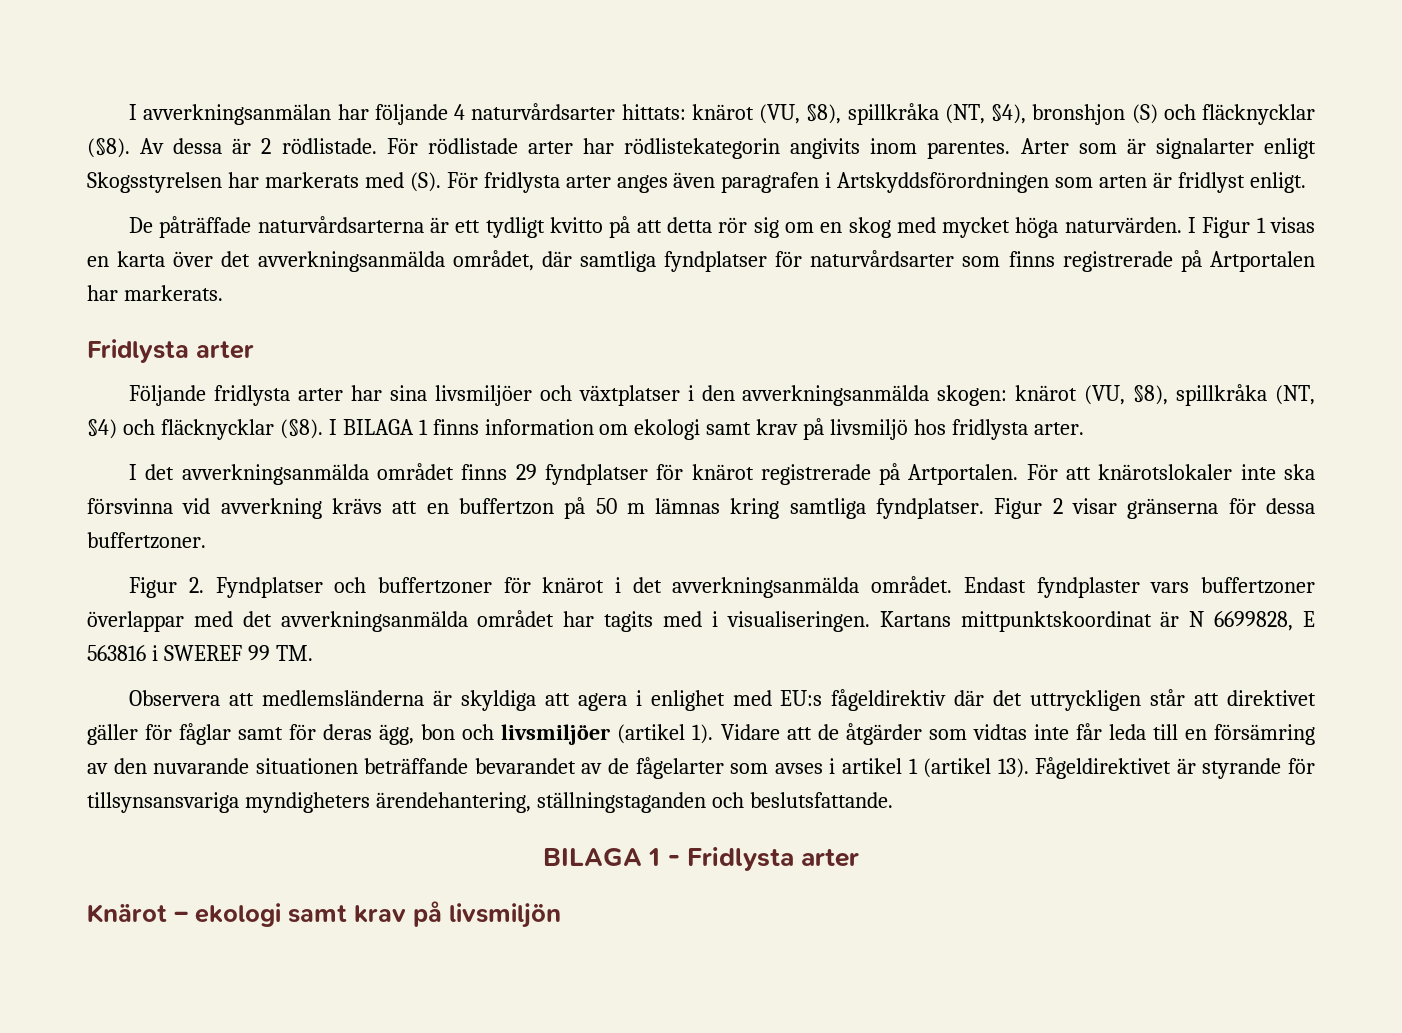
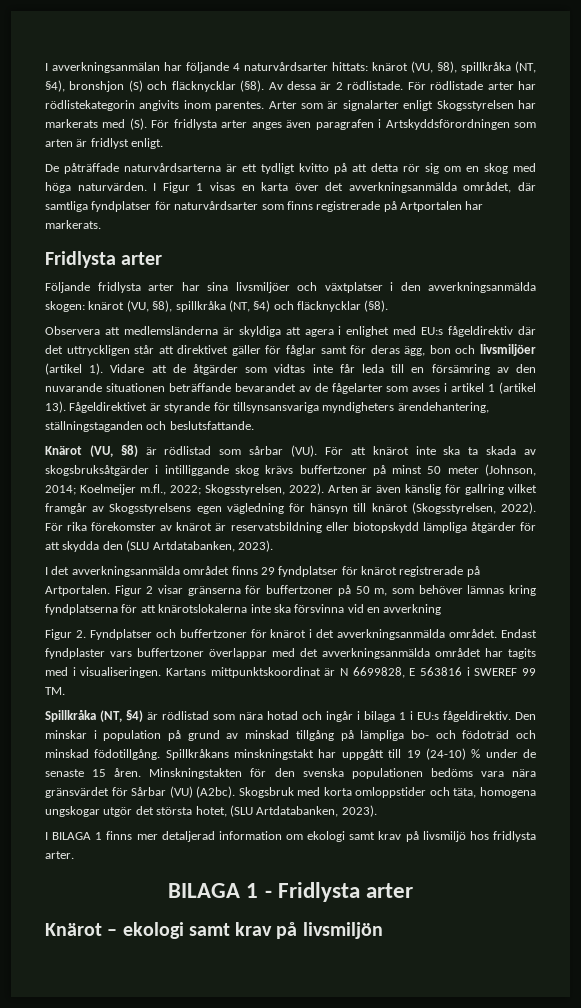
- De påträffade naturvårdsarterna är ett tydligt kvitto på att detta rör sig om en skog med mycket höga naturvärden.
+ De påträffade naturvårdsarterna är ett tydligt kvitto på att detta rör sig om en skog med höga naturvärden.
- I BILAGA 1 finns information om ekologi samt krav på livsmiljö hos fridlysta arter.
- I det avverkningsanmälda området finns 29 fyndplatser för knärot registrerade på Artportalen. För att knärotslokaler inte ska försvinna vid avverkning krävs att en buffertzon på 50 m lämnas kring samtliga fyndplatser. Figur 2 visar gränserna för dessa buffertzoner.
- Figur 2. Fyndplatser och buffertzoner för knärot i det avverkningsanmälda området. Endast fyndplaster vars buffertzoner överlappar med det avverkningsanmälda området har tagits med i visualiseringen. Kartans mittpunktskoordinat är N 6699828, E 563816 i SWEREF 99 TM.
+ Knärot (VU, §8) är rödlistad som sårbar (VU). För att knärot inte ska ta skada av skogsbruksåtgärder i intilliggande skog krävs buffertzoner på minst 50 meter (Johnson, 2014; Koelmeijer m.fl., 2022; Skogsstyrelsen, 2022). Arten är även känslig för gallring vilket framgår av Skogsstyrelsens egen vägledning för hänsyn till knärot (Skogsstyrelsen, 2022). För rika förekomster av knärot är reservatsbildning eller biotopskydd lämpliga åtgärder för att skydda den (SLU Artdatabanken, 2023).
+ I det avverkningsanmälda området finns 29 fyndplatser för knärot registrerade på Artportalen. Figur 2 visar gränserna för buffertzoner på 50 m, som behöver lämnas kring fyndplatserna för att knärotslokalerna inte ska försvinna vid en avverkning
+ Figur 2. Fyndplatser och buffertzoner för knärot i det avverkningsanmälda området. Endast fyndplaster vars buffertzoner överlappar med det avverkningsanmälda området har tagits med i visualiseringen. Kartans mittpunktskoordinat är N 6699828, E 563816 i SWEREF 99 TM.
+ Spillkråka (NT, §4) är rödlistad som nära hotad och ingår i bilaga 1 i EU:s fågeldirektiv. Den minskar i population på grund av minskad tillgång på lämpliga bo- och födoträd och minskad födotillgång. Spillkråkans minskningstakt har uppgått till 19 (24-10) % under de senaste 15 åren. Minskningstakten för den svenska populationen bedöms vara nära gränsvärdet för Sårbar (VU) (A2bc). Skogsbruk med korta omloppstider och täta, homogena ungskogar utgör det största hotet, (SLU Artdatabanken, 2023).
+ I BILAGA 1 finns mer detaljerad information om ekologi samt krav på livsmiljö hos fridlysta arter.

